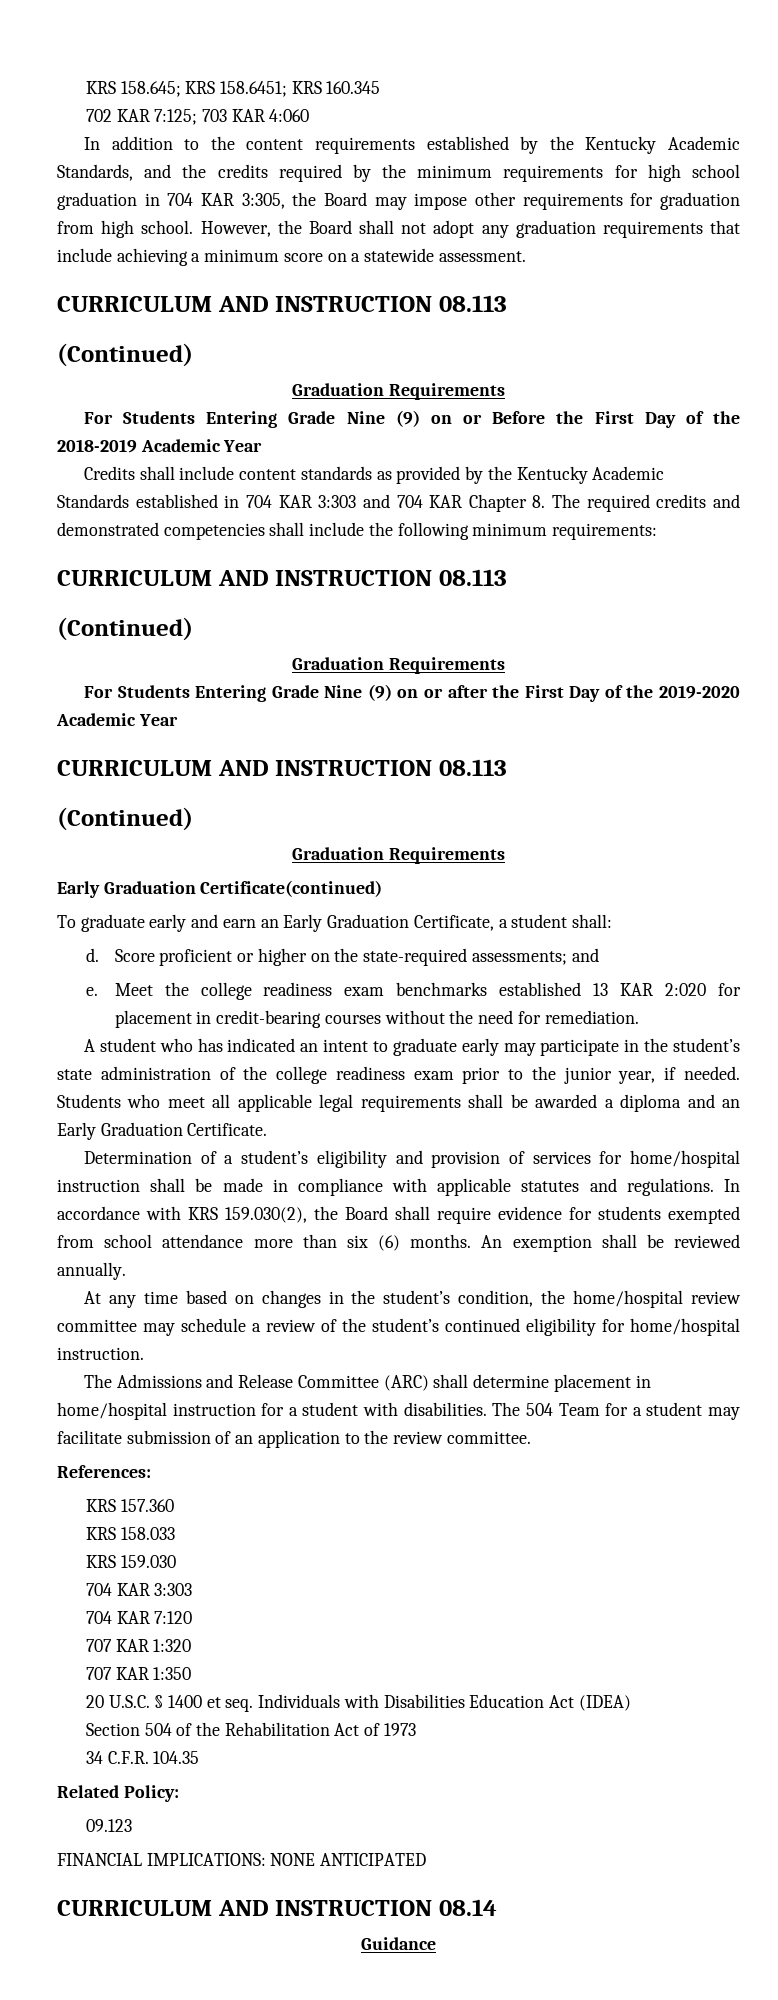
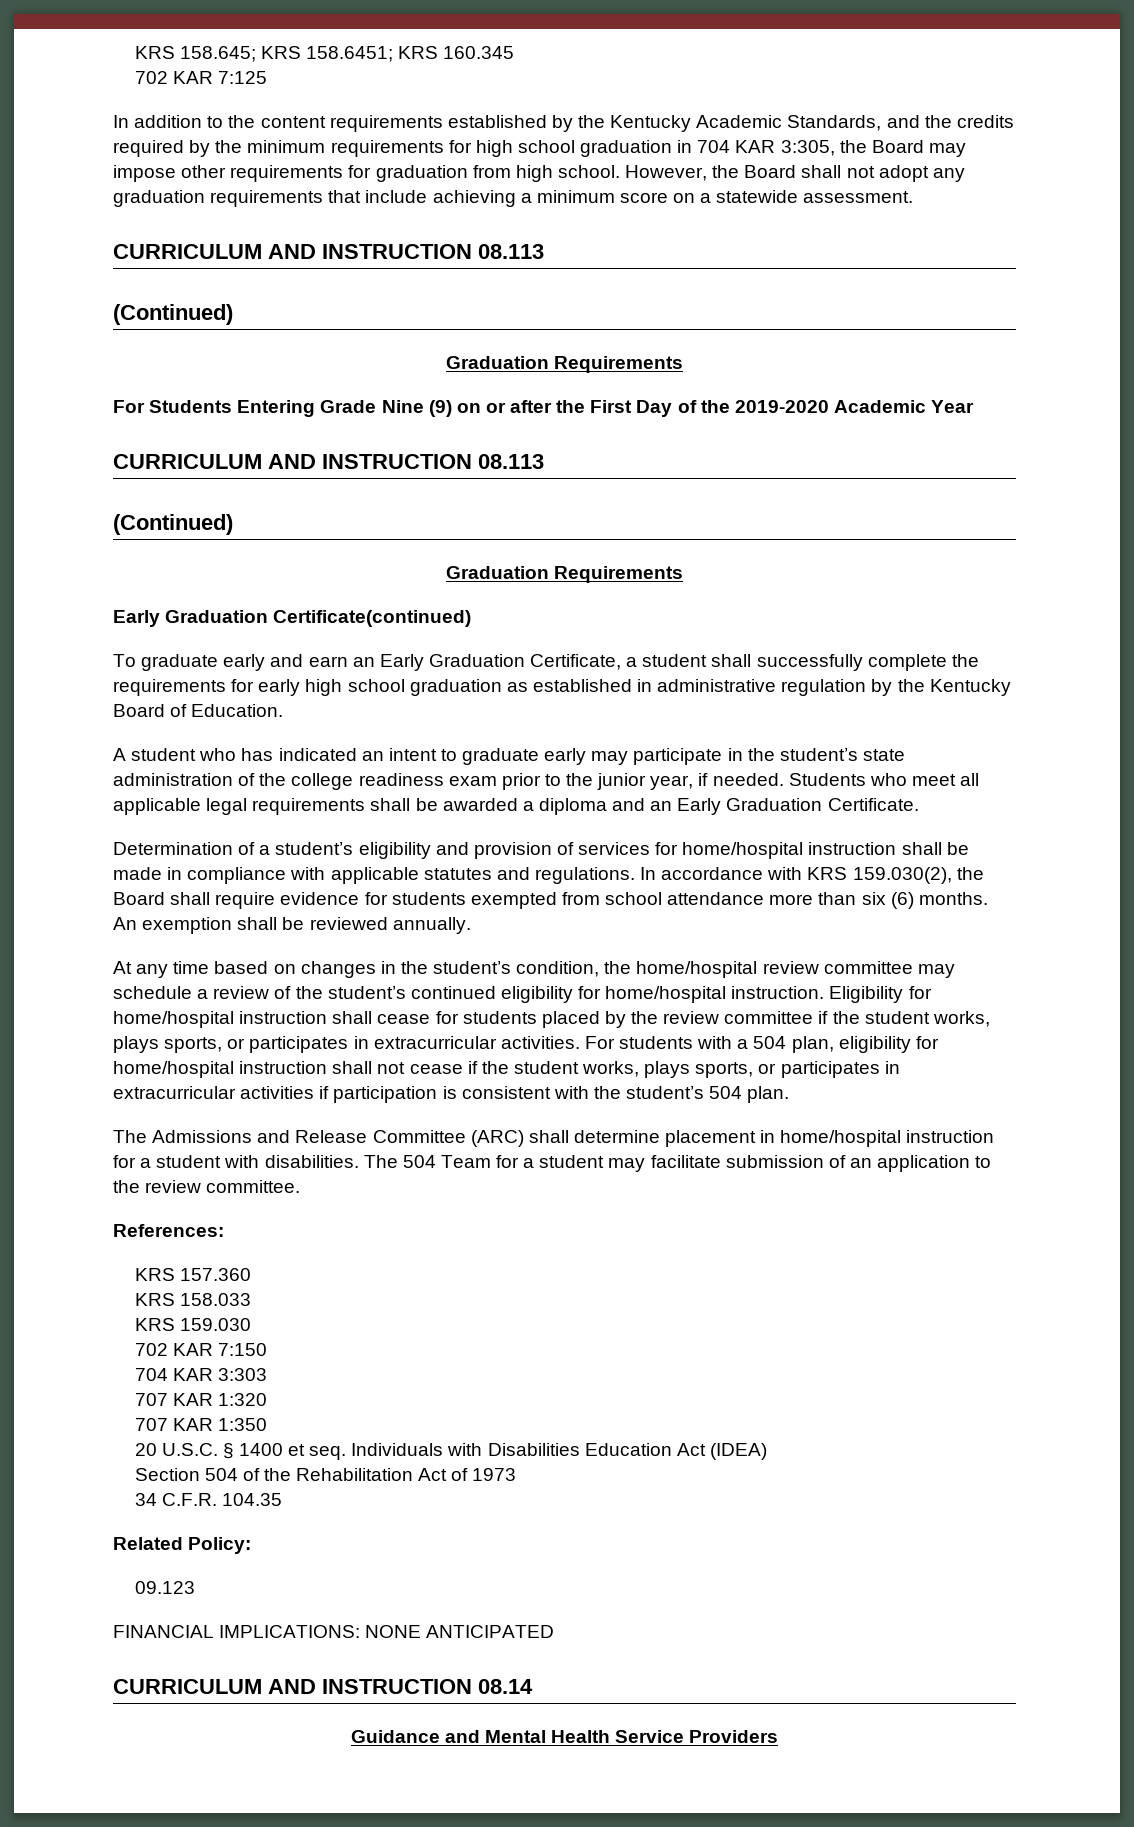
- 702 KAR 7:125; 703 KAR 4:060
+ 702 KAR 7:125
- For Students Entering Grade Nine (9) on or Before the First Day of the 2018-2019 Academic Year
- Credits shall include content standards as provided by the Kentucky Academic Standards established in 704 KAR 3:303 and 704 KAR Chapter 8. The required credits and demonstrated competencies shall include the following minimum requirements:
- CURRICULUM AND INSTRUCTION 08.113
- (Continued)
- Graduation Requirements
- To graduate early and earn an Early Graduation Certificate, a student shall:
- d. Score proficient or higher on the state-required assessments; and
- e. Meet the college readiness exam benchmarks established 13 KAR 2:020 for placement in credit-bearing courses without the need for remediation.
+ To graduate early and earn an Early Graduation Certificate, a student shall successfully complete the requirements for early high school graduation as established in administrative regulation by the Kentucky Board of Education.
+ Eligibility for home/hospital instruction shall cease for students placed by the review committee if the student works, plays sports, or participates in extracurricular activities. For students with a 504 plan, eligibility for home/hospital instruction shall not cease if the student works, plays sports, or participates in extracurricular activities if participation is consistent with the student’s 504 plan.
  KRS 159.030
+ 702 KAR 7:150
  704 KAR 3:303
- 704 KAR 7:120
- Guidance
+ Guidance and Mental Health Service Providers

